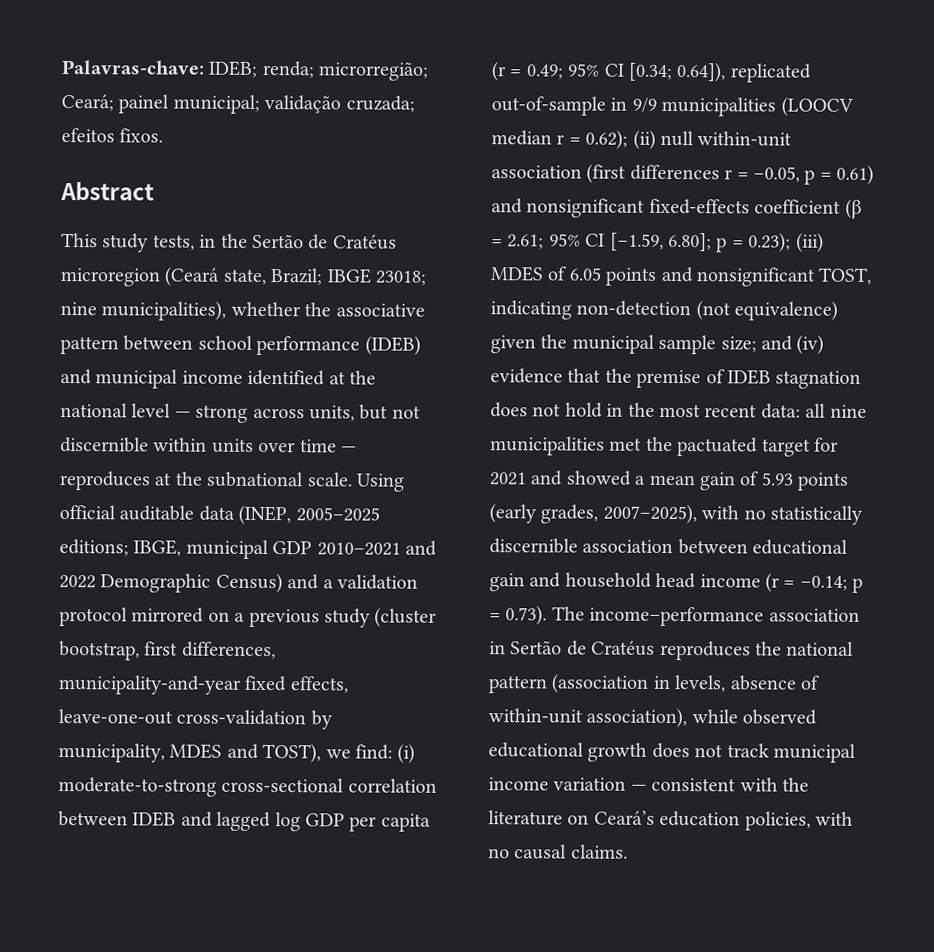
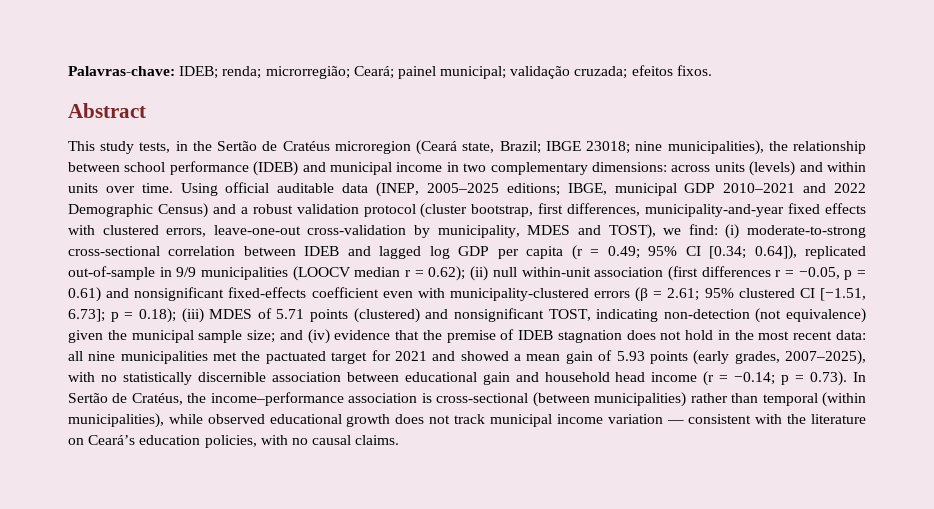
- This study tests, in the Sertão de Cratéus microregion (Ceará state, Brazil; IBGE 23018; nine municipalities), whether the associative pattern between school performance (IDEB) and municipal income identified at the national level — strong across units, but not discernible within units over time — reproduces at the subnational scale.
+ This study tests, in the Sertão de Cratéus microregion (Ceará state, Brazil; IBGE 23018; nine municipalities), the relationship between school performance (IDEB) and municipal income in two complementary dimensions: across units (levels) and within units over time.
- IBGE, municipal GDP 2010–2021 and 2022 Demographic Census) and a validation protocol mirrored on a previous study (cluster bootstrap, first differences, municipality-and-year fixed effects, leave-one-out cross-validation by municipality, MDES and TOST), we find:
+ IBGE, municipal GDP 2010–2021 and 2022 Demographic Census) and a robust validation protocol (cluster bootstrap, first differences, municipality-and-year fixed effects with clustered errors, leave-one-out cross-validation by municipality, MDES and TOST), we find:
- (ii) null within-unit association (first differences r = −0.05, p = 0.61) and nonsignificant fixed-effects coefficient (β = 2.61; 95% CI [−1.59, 6.80]; p = 0.23);
+ (ii) null within-unit association (first differences r = −0.05, p = 0.61) and nonsignificant fixed-effects coefficient even with municipality-clustered errors (β = 2.61; 95% clustered CI [−1.51, 6.73]; p = 0.18);
- (iii) MDES of 6.05 points and nonsignificant TOST, indicating non-detection (not equivalence) given the municipal sample size;
+ (iii) MDES of 5.71 points (clustered) and nonsignificant TOST, indicating non-detection (not equivalence) given the municipal sample size;
- p = 0.73). The income–performance association in Sertão de Cratéus reproduces the national pattern (association in levels, absence of within-unit association), while observed educational growth does not track municipal income variation — consistent with the literature on Ceará’s education policies, with no causal claims.
+ p = 0.73). In Sertão de Cratéus, the income–performance association is cross-sectional (between municipalities) rather than temporal (within municipalities), while observed educational growth does not track municipal income variation — consistent with the literature on Ceará’s education policies, with no causal claims.

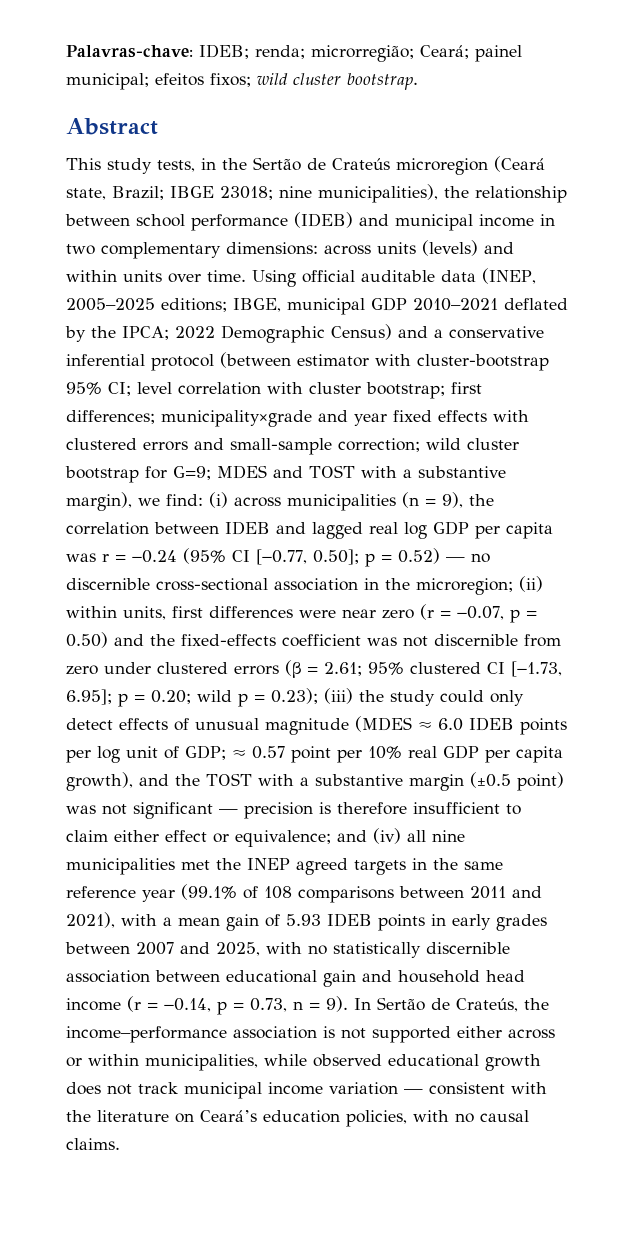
- Palavras-chave: IDEB; renda; microrregião; Ceará; painel municipal; validação cruzada; efeitos fixos.
+ Palavras-chave: IDEB; renda; microrregião; Ceará; painel municipal; efeitos fixos; wild cluster bootstrap.
- This study tests, in the Sertão de Cratéus microregion (Ceará state, Brazil; IBGE 23018; nine municipalities), the relationship between school performance (IDEB) and municipal income in two complementary dimensions: across units (levels) and within units over time.
+ This study tests, in the Sertão de Crateús microregion (Ceará state, Brazil; IBGE 23018; nine municipalities), the relationship between school performance (IDEB) and municipal income in two complementary dimensions: across units (levels) and within units over time.
- IBGE, municipal GDP 2010–2021 and 2022 Demographic Census) and a robust validation protocol (cluster bootstrap, first differences, municipality-and-year fixed effects with clustered errors, leave-one-out cross-validation by municipality, MDES and TOST), we find: (i) moderate-to-strong cross-sectional correlation between IDEB and lagged log GDP per capita (r = 0.49; 95% CI [0.34; 0.64]), replicated out-of-sample in 9/9 municipalities (LOOCV median r = 0.62); (ii) null within-unit association (first differences r = −0.05, p = 0.61) and nonsignificant fixed-effects coefficient even with municipality-clustered errors (β = 2.61;
+ IBGE, municipal GDP 2010–2021 deflated by the IPCA; 2022 Demographic Census) and a conservative inferential protocol (between estimator with cluster-bootstrap 95% CI; level correlation with cluster bootstrap; first differences; municipality×grade and year fixed effects with clustered errors and small-sample correction; wild cluster bootstrap for G=9; MDES and TOST with a substantive margin), we find: (i) across municipalities (n = 9), the correlation between IDEB and lagged real log GDP per capita was r = −0.24 (95% CI [−0.77, 0.50]; p = 0.52) — no discernible cross-sectional association in the microregion; (ii) within units, first differences were near zero (r = −0.07, p = 0.50) and the fixed-effects coefficient was not discernible from zero under clustered errors (β = 2.61;
- 95% clustered CI [−1.51, 6.73]; p = 0.18); (iii) MDES of 5.71 points (clustered) and nonsignificant TOST, indicating non-detection (not equivalence) given the municipal sample size; and (iv) evidence that the premise of IDEB stagnation does not hold in the most recent data: all nine municipalities met the pactuated target for 2021 and showed a mean gain of 5.93 points (early grades, 2007–2025), with no statistically discernible association between educational gain and household head income (r = −0.14; p = 0.73). In Sertão de Cratéus, the income–performance association is cross-sectional (between municipalities) rather than temporal (within municipalities), while observed educational growth does not track municipal income variation — consistent with the literature on Ceará’s education policies, with no causal claims.
+ 95% clustered CI [−1.73, 6.95]; p = 0.20; wild p = 0.23); (iii) the study could only detect effects of unusual magnitude (MDES ≈ 6.0 IDEB points per log unit of GDP; ≈ 0.57 point per 10% real GDP per capita growth), and the TOST with a substantive margin (±0.5 point) was not significant — precision is therefore insufficient to claim either effect or equivalence; and (iv) all nine municipalities met the INEP agreed targets in the same reference year (99.1% of 108 comparisons between 2011 and 2021), with a mean gain of 5.93 IDEB points in early grades between 2007 and 2025, with no statistically discernible association between educational gain and household head income (r = −0.14, p = 0.73, n = 9). In Sertão de Crateús, the income–performance association is not supported either across or within municipalities, while observed educational growth does not track municipal income variation — consistent with the literature on Ceará’s education policies, with no causal claims.

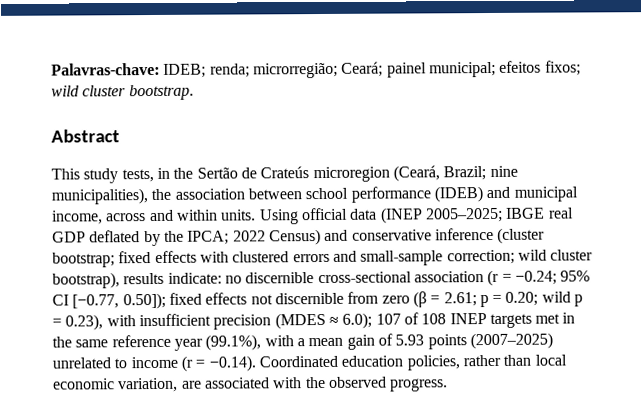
- This study tests, in the Sertão de Crateús microregion (Ceará state, Brazil; IBGE 23018; nine municipalities), the relationship between school performance (IDEB) and municipal income in two complementary dimensions: across units (levels) and within units over time. Using official auditable data (INEP, 2005–2025 editions; IBGE, municipal GDP 2010–2021 deflated by the IPCA; 2022 Demographic Census) and a conservative inferential protocol (between estimator with cluster-bootstrap 95% CI; level correlation with cluster bootstrap; first differences; municipality×grade and year fixed effects with clustered errors and small-sample correction; wild cluster bootstrap for G=9; MDES and TOST with a substantive margin), we find: (i) across municipalities (n = 9), the correlation between IDEB and lagged real log GDP per capita was r = −0.24 (95% CI [−0.77, 0.50]; p = 0.52) — no discernible cross-sectional association in the microregion; (ii) within units, first differences were near zero (r = −0.07, p = 0.50) and the fixed-effects coefficient was not discernible from zero under clustered errors (β = 2.61; 95% clustered CI [−1.73, 6.95]; p = 0.20; wild p = 0.23); (iii) the study could only detect effects of unusual magnitude (MDES ≈ 6.0 IDEB points per log unit of GDP; ≈ 0.57 point per 10% real GDP per capita growth), and the TOST with a substantive margin (±0.5 point) was not significant — precision is therefore insufficient to claim either effect or equivalence; and (iv) all nine municipalities met the INEP agreed targets in the same reference year (99.1% of 108 comparisons between 2011 and 2021), with a mean gain of 5.93 IDEB points in early grades between 2007 and 2025, with no statistically discernible association between educational gain and household head income (r = −0.14, p = 0.73, n = 9). In Sertão de Crateús, the income–performance association is not supported either across or within municipalities, while observed educational growth does not track municipal income variation — consistent with the literature on Ceará’s education policies, with no causal claims.
+ This study tests, in the Sertão de Crateús microregion (Ceará, Brazil; nine municipalities), the association between school performance (IDEB) and municipal income, across and within units. Using official data (INEP 2005–2025; IBGE real GDP deflated by the IPCA; 2022 Census) and conservative inference (cluster bootstrap; fixed effects with clustered errors and small-sample correction; wild cluster bootstrap), results indicate: no discernible cross-sectional association (r = −0.24; 95% CI [−0.77, 0.50]); fixed effects not discernible from zero (β = 2.61; p = 0.20; wild p = 0.23), with insufficient precision (MDES ≈ 6.0); 107 of 108 INEP targets met in the same reference year (99.1%), with a mean gain of 5.93 points (2007–2025) unrelated to income (r = −0.14). Coordinated education policies, rather than local economic variation, are associated with the observed progress.

